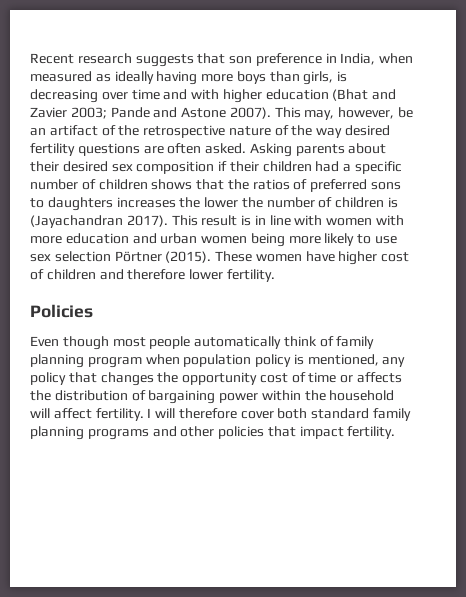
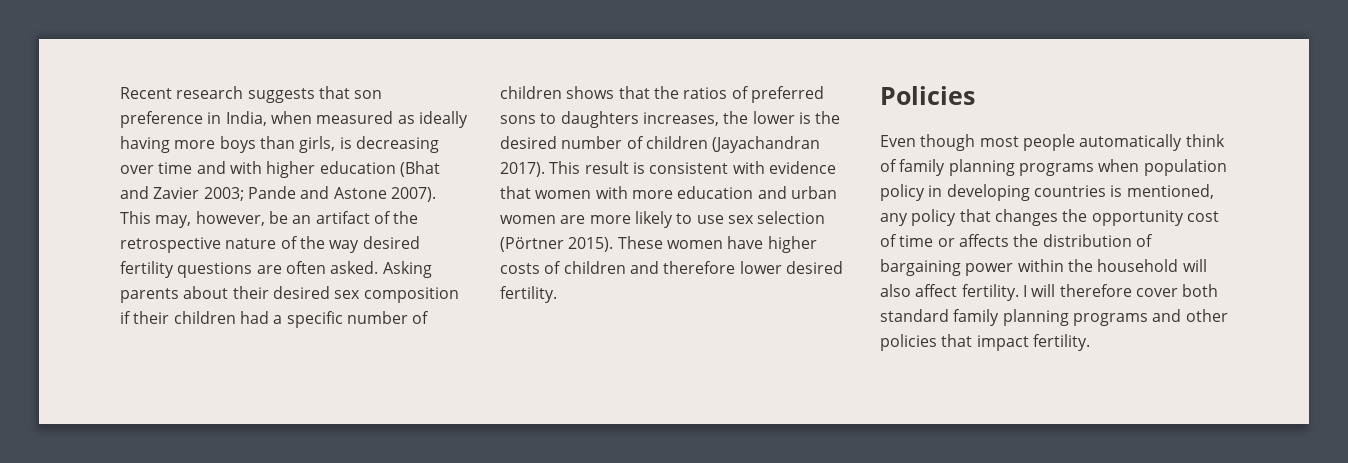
- Asking parents about their desired sex composition if their children had a specific number of children shows that the ratios of preferred sons to daughters increases the lower the number of children is (Jayachandran 2017).
+ Asking parents about their desired sex composition if their children had a specific number of children shows that the ratios of preferred sons to daughters increases, the lower is the desired number of children (Jayachandran 2017).
- This result is in line with women with more education and urban women being more likely to use sex selection Pörtner (2015).
+ This result is consistent with evidence that women with more education and urban women are more likely to use sex selection (Pörtner 2015).
- These women have higher cost of children and therefore lower fertility.
+ These women have higher costs of children and therefore lower desired fertility.
- Even though most people automatically think of family planning program when population policy is mentioned, any policy that changes the opportunity cost of time or affects the distribution of bargaining power within the household will affect fertility.
+ Even though most people automatically think of family planning programs when population policy in developing countries is mentioned, any policy that changes the opportunity cost of time or affects the distribution of bargaining power within the household will also affect fertility.

